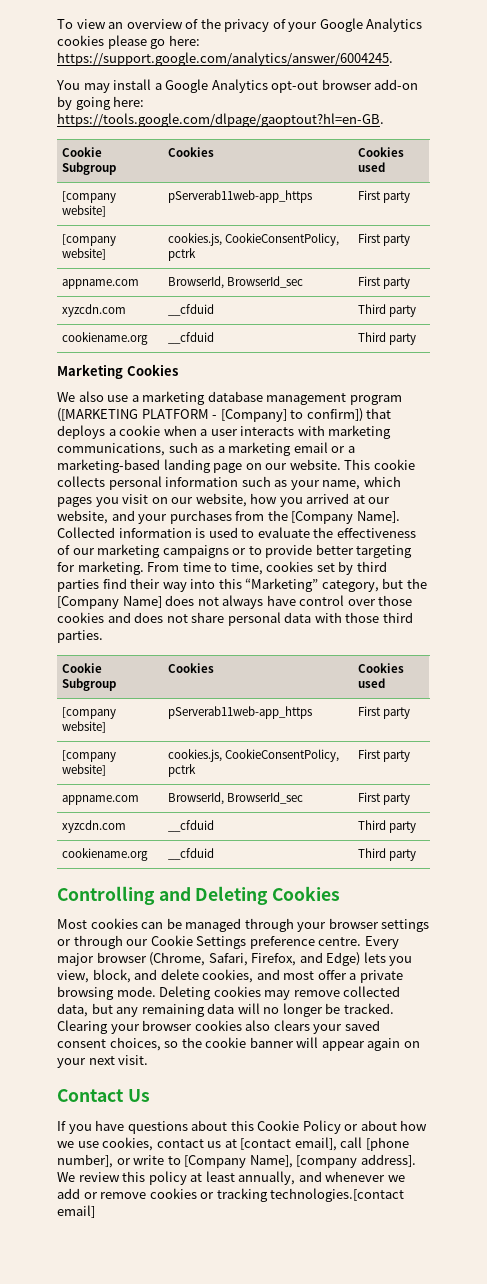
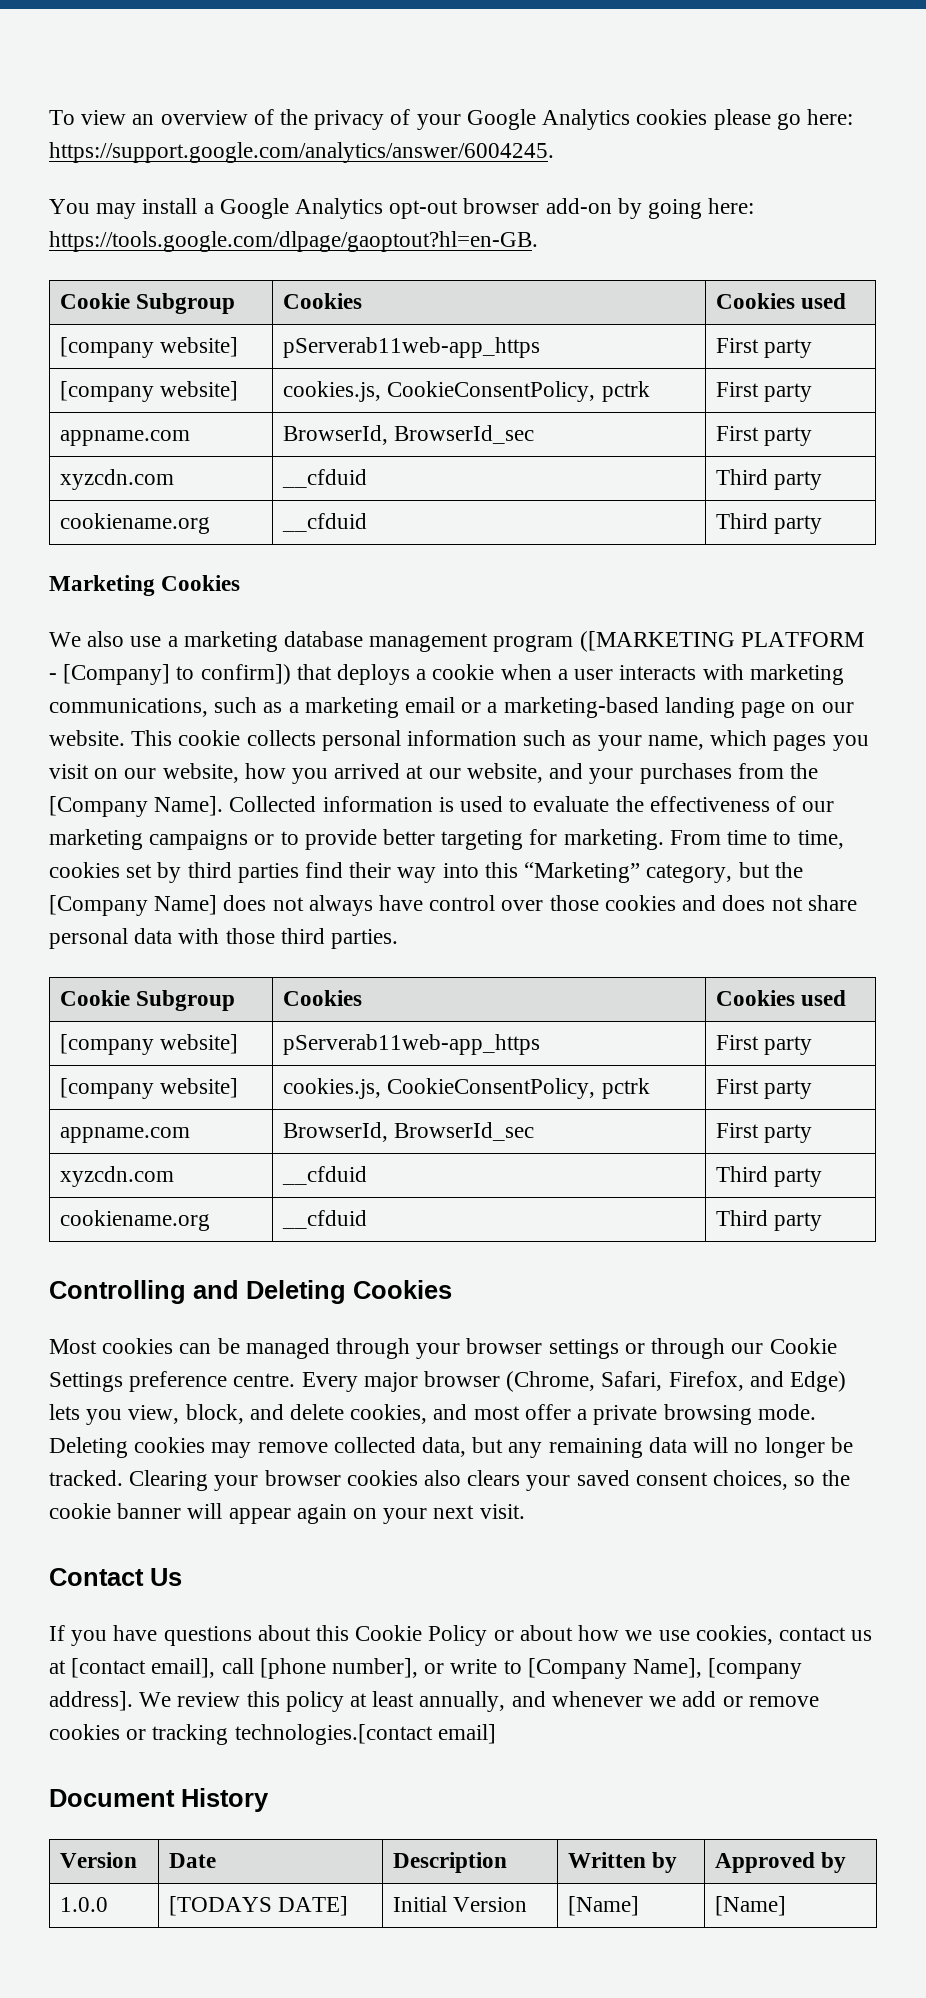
+ Document History
+ Version | Date | Description | Written by | Approved by
+ 1.0.0 | [TODAYS DATE] | Initial Version | [Name] | [Name]

